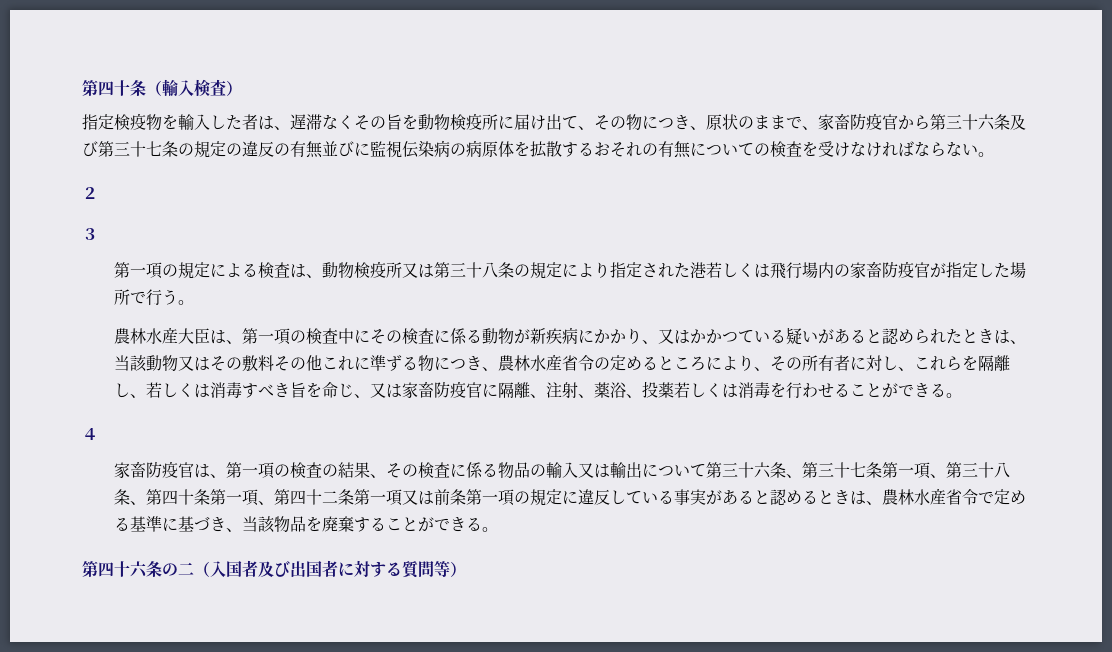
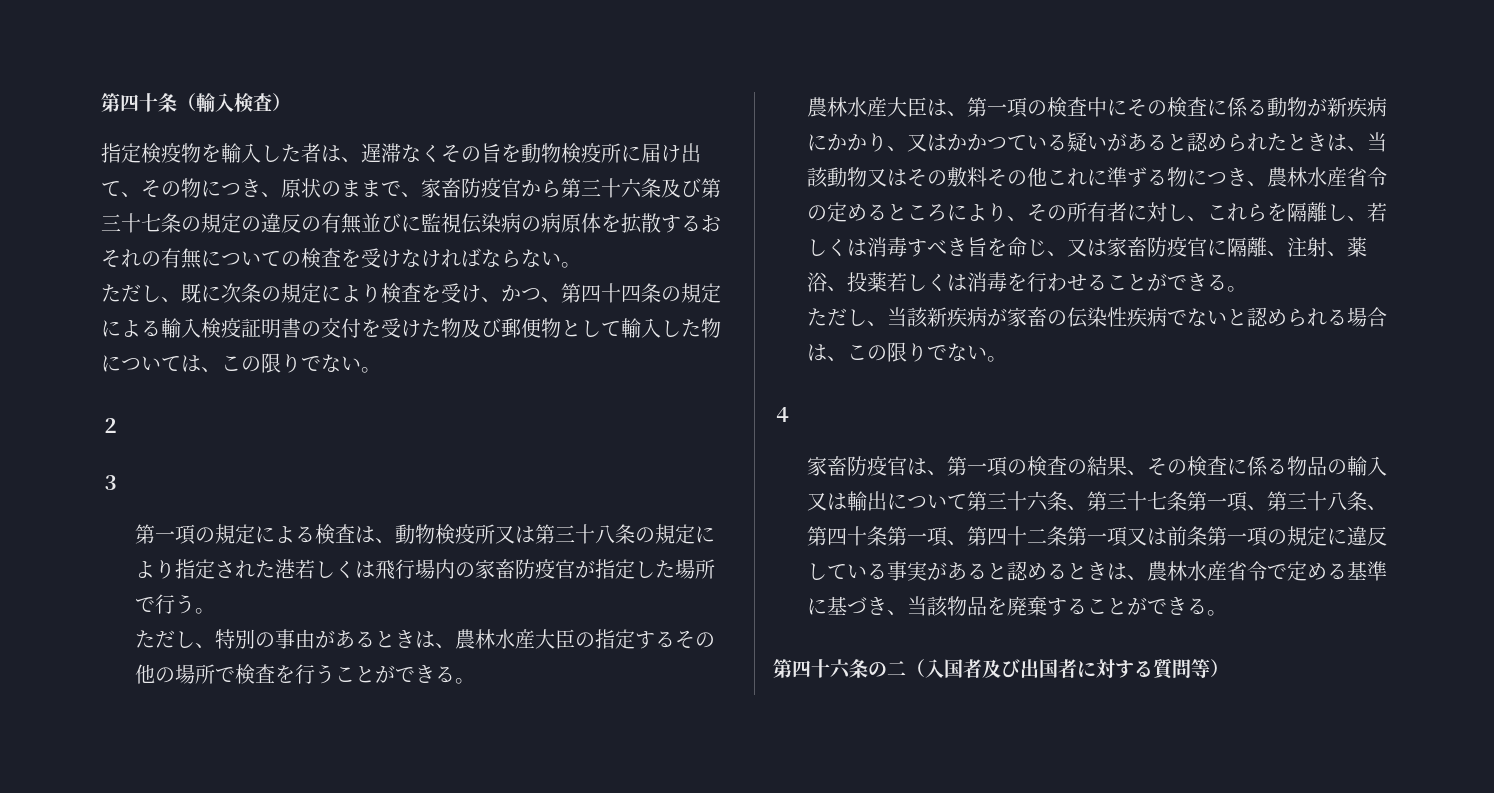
+ ただし、既に次条の規定により検査を受け、かつ、第四十四条の規定による輸入検疫証明書の交付を受けた物及び郵便物として輸入した物については、この限りでない。
+ ただし、特別の事由があるときは、農林水産大臣の指定するその他の場所で検査を行うことができる。
+ ただし、当該新疾病が家畜の伝染性疾病でないと認められる場合は、この限りでない。

